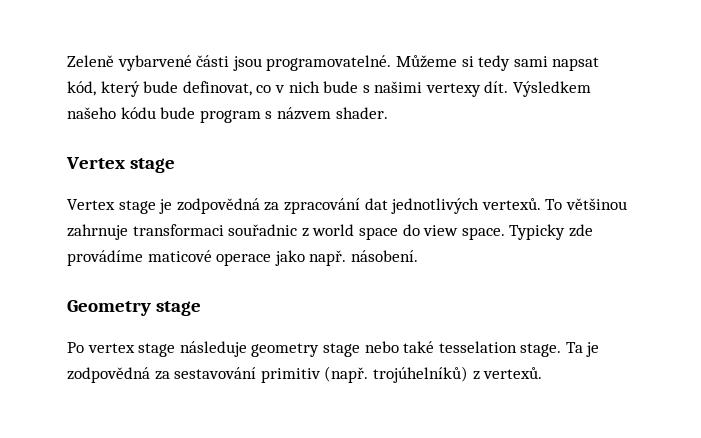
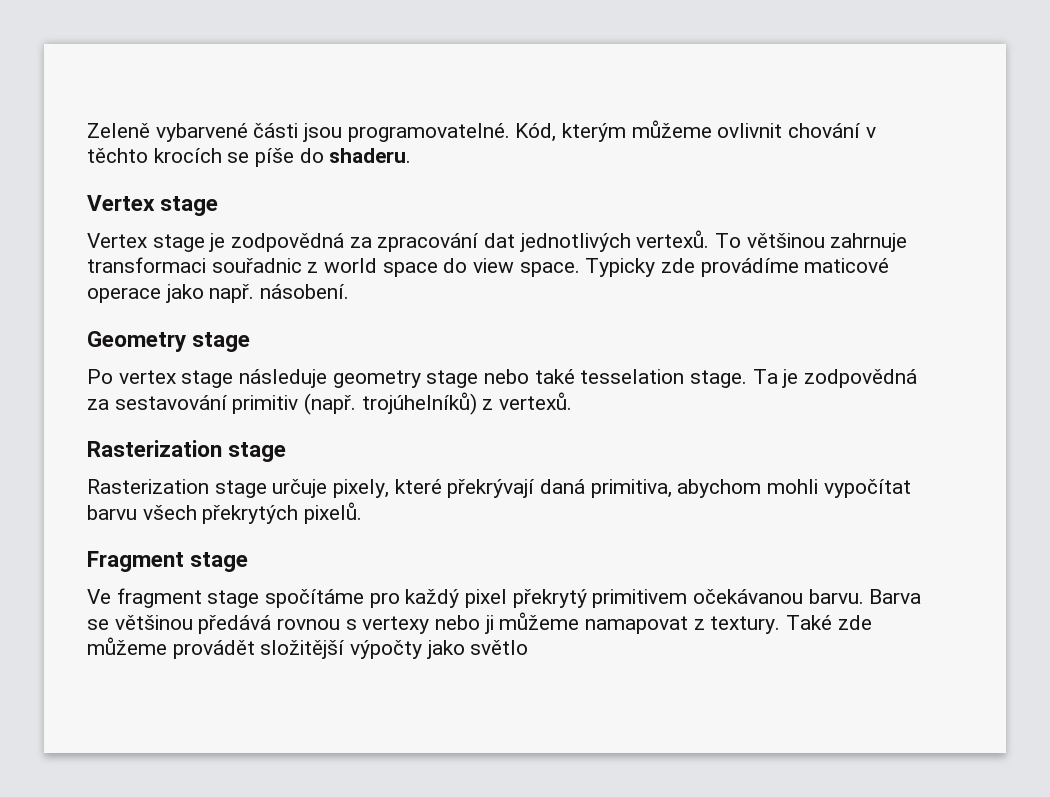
- Můžeme si tedy sami napsat kód, který bude definovat, co v nich bude s našimi vertexy dít. Výsledkem našeho kódu bude program s názvem shader.
+ Kód, kterým můžeme ovlivnit chování v těchto krocích se píše do shaderu.
  Ta je zodpovědná za sestavování primitiv (např. trojúhelníků) z vertexů.
+ Rasterization stage
+ Rasterization stage určuje pixely, které překrývají daná primitiva, abychom mohli vypočítat barvu všech překrytých pixelů.
+ Fragment stage
+ Ve fragment stage spočítáme pro každý pixel překrytý primitivem očekávanou barvu. Barva se většinou předává rovnou s vertexy nebo ji můžeme namapovat z textury. Také zde můžeme provádět složitější výpočty jako světlo

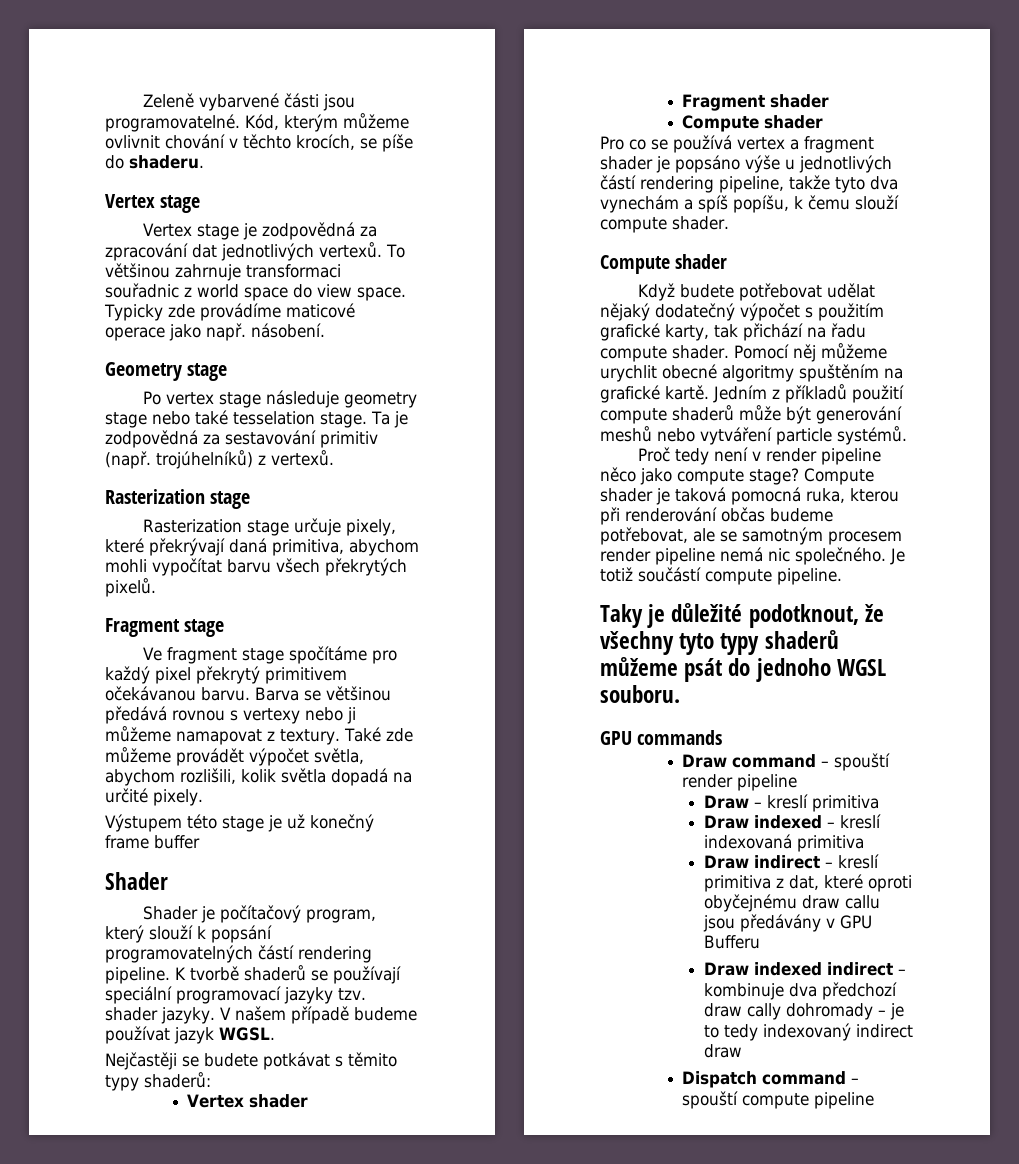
- Kód, kterým můžeme ovlivnit chování v těchto krocích se píše do shaderu.
+ Kód, kterým můžeme ovlivnit chování v těchto krocích, se píše do shaderu.
- Také zde můžeme provádět složitější výpočty jako světlo
+ Také zde můžeme provádět výpočet světla, abychom rozlišili, kolik světla dopadá na určité pixely.
+ Výstupem této stage je už konečný frame buffer
+ Shader
+ Shader je počítačový program, který slouží k popsání programovatelných částí rendering pipeline. K tvorbě shaderů se používají speciální programovací jazyky tzv. shader jazyky. V našem případě budeme používat jazyk WGSL.
+ Nejčastěji se budete potkávat s těmito typy shaderů:
+ Vertex shader
+ Fragment shader
+ Compute shader
+ Pro co se používá vertex a fragment shader je popsáno výše u jednotlivých částí rendering pipeline, takže tyto dva vynechám a spíš popíšu, k čemu slouží compute shader.
+ Compute shader
+ Když budete potřebovat udělat nějaký dodatečný výpočet s použitím grafické karty, tak přichází na řadu compute shader. Pomocí něj můžeme urychlit obecné algoritmy spuštěním na grafické kartě. Jedním z příkladů použití compute shaderů může být generování meshů nebo vytváření particle systémů.
+ Proč tedy není v render pipeline něco jako compute stage? Compute shader je taková pomocná ruka, kterou při renderování občas budeme potřebovat, ale se samotným procesem render pipeline nemá nic společného. Je totiž součástí compute pipeline.
+ Taky je důležité podotknout, že všechny tyto typy shaderů můžeme psát do jednoho WGSL souboru.
+ GPU commands
+ Draw command – spouští render pipeline
+ Draw – kreslí primitiva
+ Draw indexed – kreslí indexovaná primitiva
+ Draw indirect – kreslí primitiva z dat, které oproti obyčejnému draw callu jsou předávány v GPU Bufferu
+ Draw indexed indirect – kombinuje dva předchozí draw cally dohromady – je to tedy indexovaný indirect draw
+ Dispatch command – spouští compute pipeline

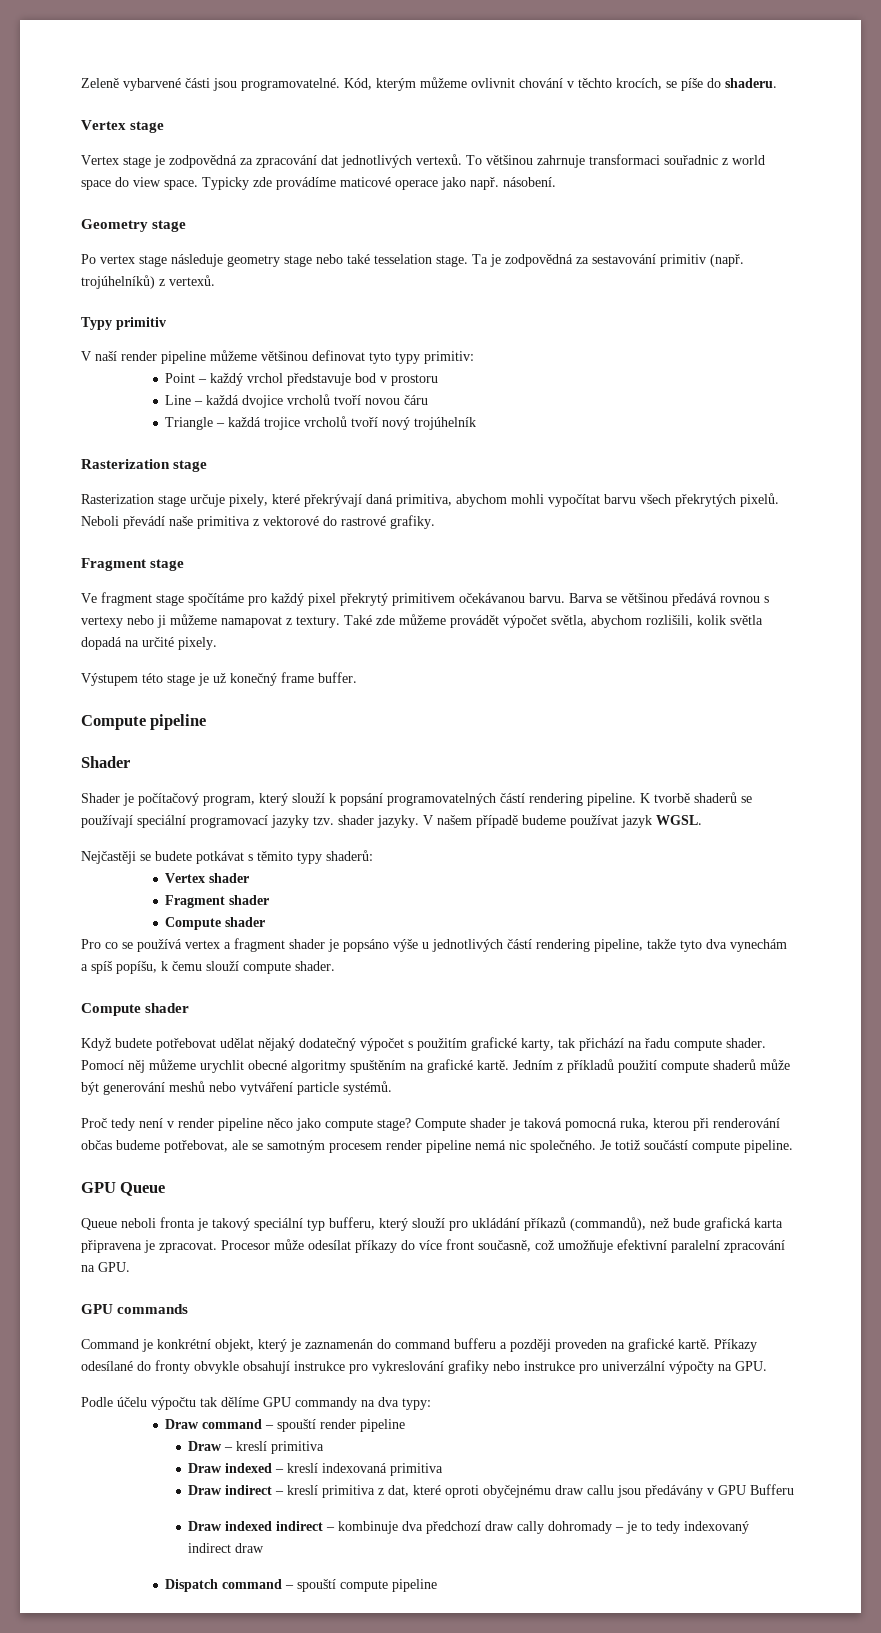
+ Typy primitiv
+ V naší render pipeline můžeme většinou definovat tyto typy primitiv:
+ Point – každý vrchol představuje bod v prostoru
+ Line – každá dvojice vrcholů tvoří novou čáru
+ Triangle – každá trojice vrcholů tvoří nový trojúhelník
+ Neboli převádí naše primitiva z vektorové do rastrové grafiky.
- Výstupem této stage je už konečný frame buffer
+ Výstupem této stage je už konečný frame buffer.
+ Compute pipeline
- Taky je důležité podotknout, že všechny tyto typy shaderů můžeme psát do jednoho WGSL souboru.
+ GPU Queue
+ Queue neboli fronta je takový speciální typ bufferu, který slouží pro ukládání příkazů (commandů), než bude grafická karta připravena je zpracovat. Procesor může odesílat příkazy do více front současně, což umožňuje efektivní paralelní zpracování na GPU.
  GPU commands
+ Command je konkrétní objekt, který je zaznamenán do command bufferu a později proveden na grafické kartě. Příkazy odesílané do fronty obvykle obsahují instrukce pro vykreslování grafiky nebo instrukce pro univerzální výpočty na GPU.
+ Podle účelu výpočtu tak dělíme GPU commandy na dva typy:

